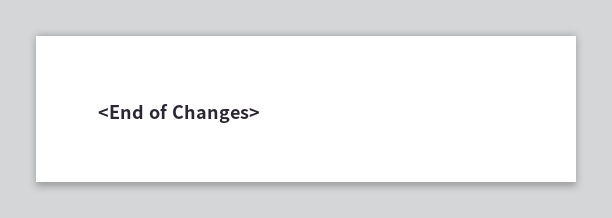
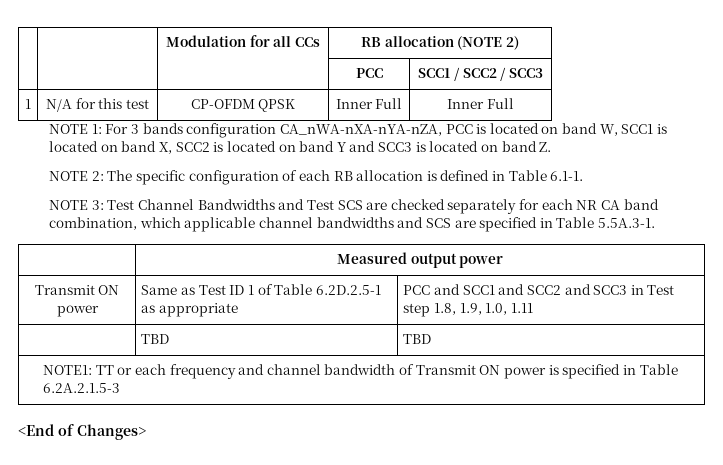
+ | | Modulation for all CCs | RB allocation (NOTE 2)
+ | | | PCC | SCC1 / SCC2 / SCC3
+ 1 | N/A for this test | CP-OFDM QPSK | Inner Full | Inner Full
+ NOTE 1: For 3 bands configuration CA_nWA-nXA-nYA-nZA, PCC is located on band W, SCC1 is located on band X, SCC2 is located on band Y and SCC3 is located on band Z.
+ NOTE 2: The specific configuration of each RB allocation is defined in Table 6.1-1.
+ NOTE 3: Test Channel Bandwidths and Test SCS are checked separately for each NR CA band combination, which applicable channel bandwidths and SCS are specified in Table 5.5A.3-1.
+ | Measured output power
+ Transmit ON power | Same as Test ID 1 of Table 6.2D.2.5-1 as appropriate | PCC and SCC1 and SCC2 and SCC3 in Test step 1.8, 1.9, 1.0, 1.11
+ | TBD | TBD
+ NOTE1: TT or each frequency and channel bandwidth of Transmit ON power is specified in Table 6.2A.2.1.5-3

